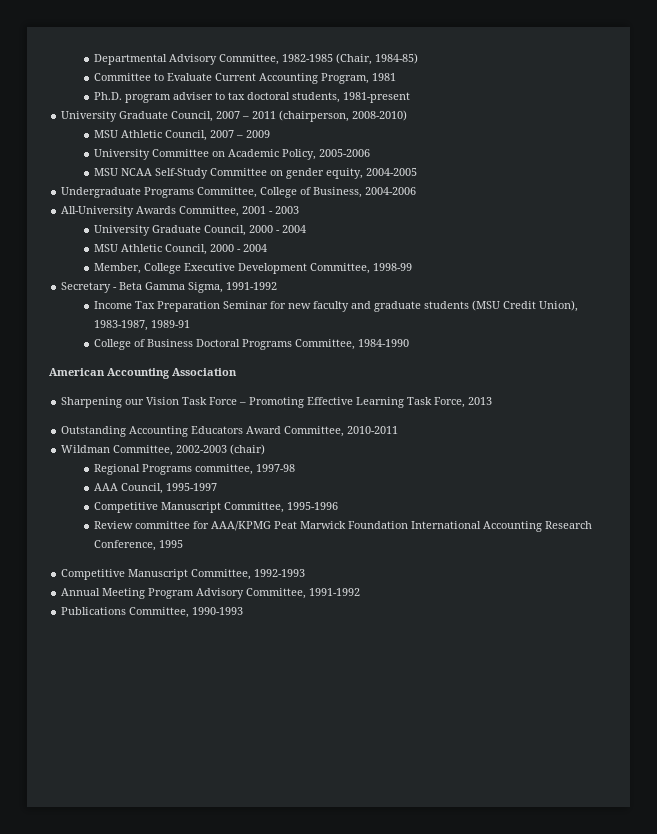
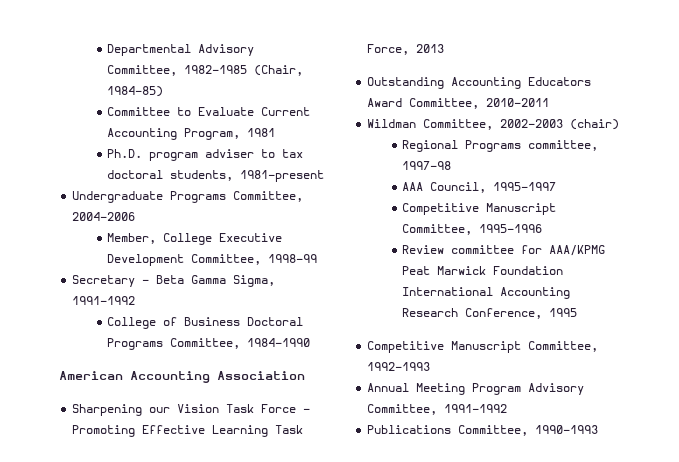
- University Graduate Council, 2007 – 2011 (chairperson, 2008-2010)
- MSU Athletic Council, 2007 – 2009
- University Committee on Academic Policy, 2005-2006
- MSU NCAA Self-Study Committee on gender equity, 2004-2005
- Undergraduate Programs Committee, College of Business, 2004-2006
- All-University Awards Committee, 2001 - 2003
- University Graduate Council, 2000 - 2004
- MSU Athletic Council, 2000 - 2004
+ Undergraduate Programs Committee, 2004-2006
- Income Tax Preparation Seminar for new faculty and graduate students (MSU Credit Union), 1983-1987, 1989-91

